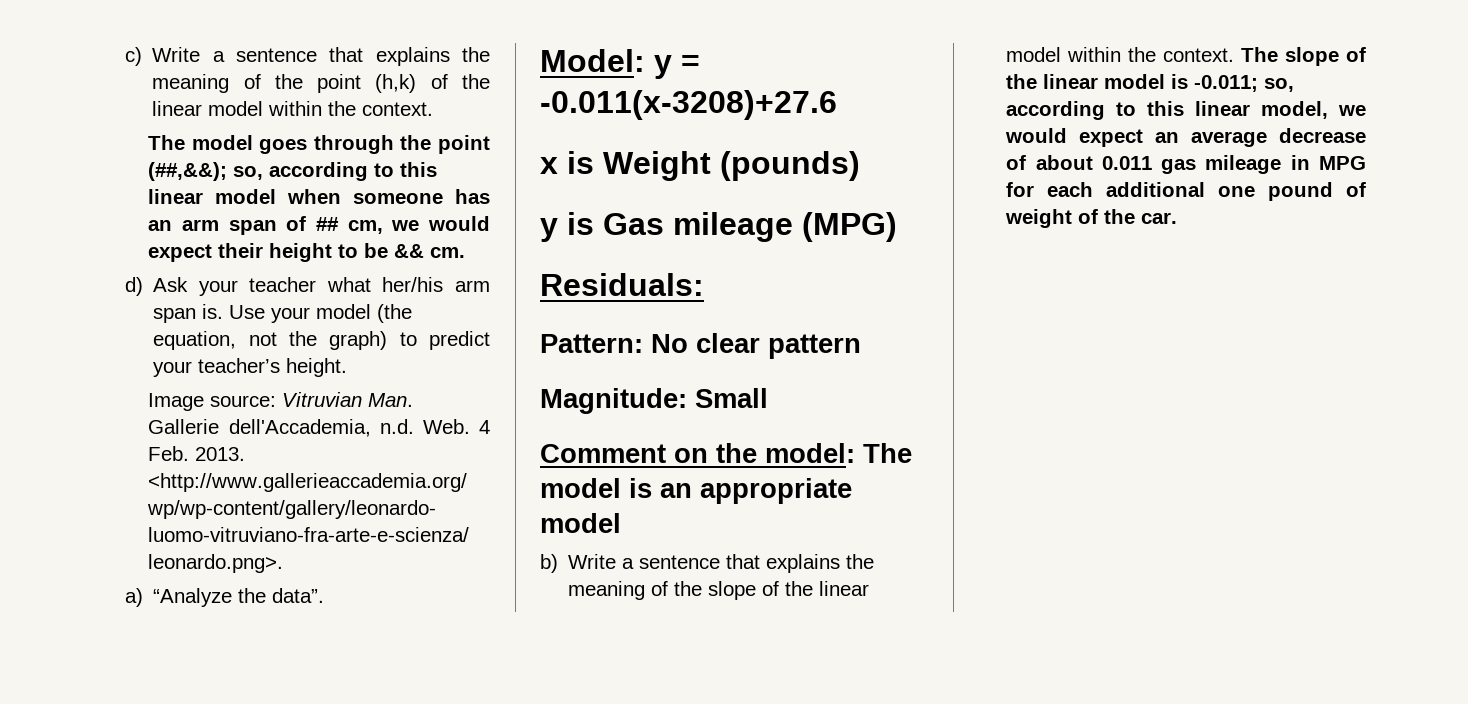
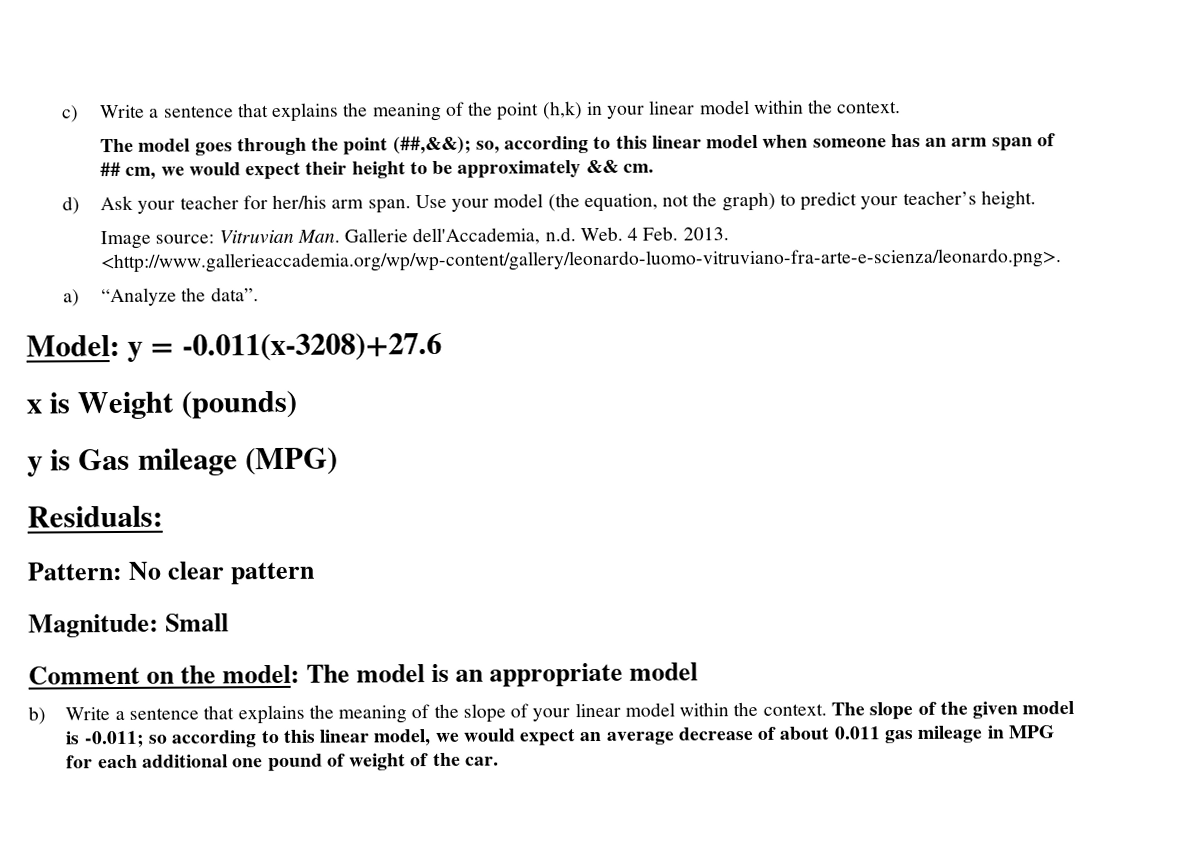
- c) Write a sentence that explains the meaning of the point (h,k) of the linear model within the context.
+ c) Write a sentence that explains the meaning of the point (h,k) in your linear model within the context.
- The model goes through the point (##,&&); so, according to this linear model when someone has an arm span of ## cm, we would expect their height to be && cm.
+ The model goes through the point (##,&&); so, according to this linear model when someone has an arm span of ## cm, we would expect their height to be approximately && cm.
- d) Ask your teacher what her/his arm span is.
+ d) Ask your teacher for her/his arm span.
- b) Write a sentence that explains the meaning of the slope of the linear model within the context.
+ b) Write a sentence that explains the meaning of the slope of your linear model within the context.
- The slope of the linear model is -0.011; so, according to this linear model, we would expect an average decrease of about 0.011 gas mileage in MPG for each additional one pound of weight of the car.
+ The slope of the given model is -0.011; so according to this linear model, we would expect an average decrease of about 0.011 gas mileage in MPG for each additional one pound of weight of the car.

